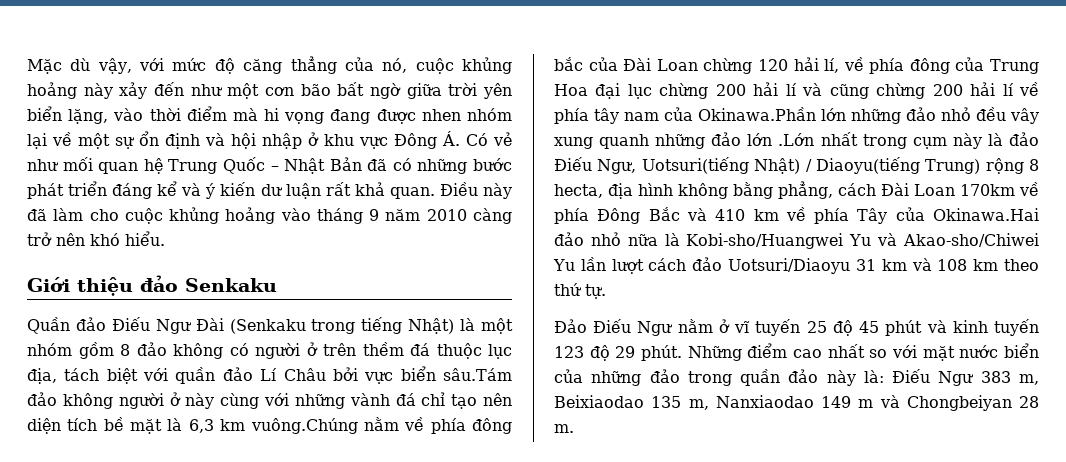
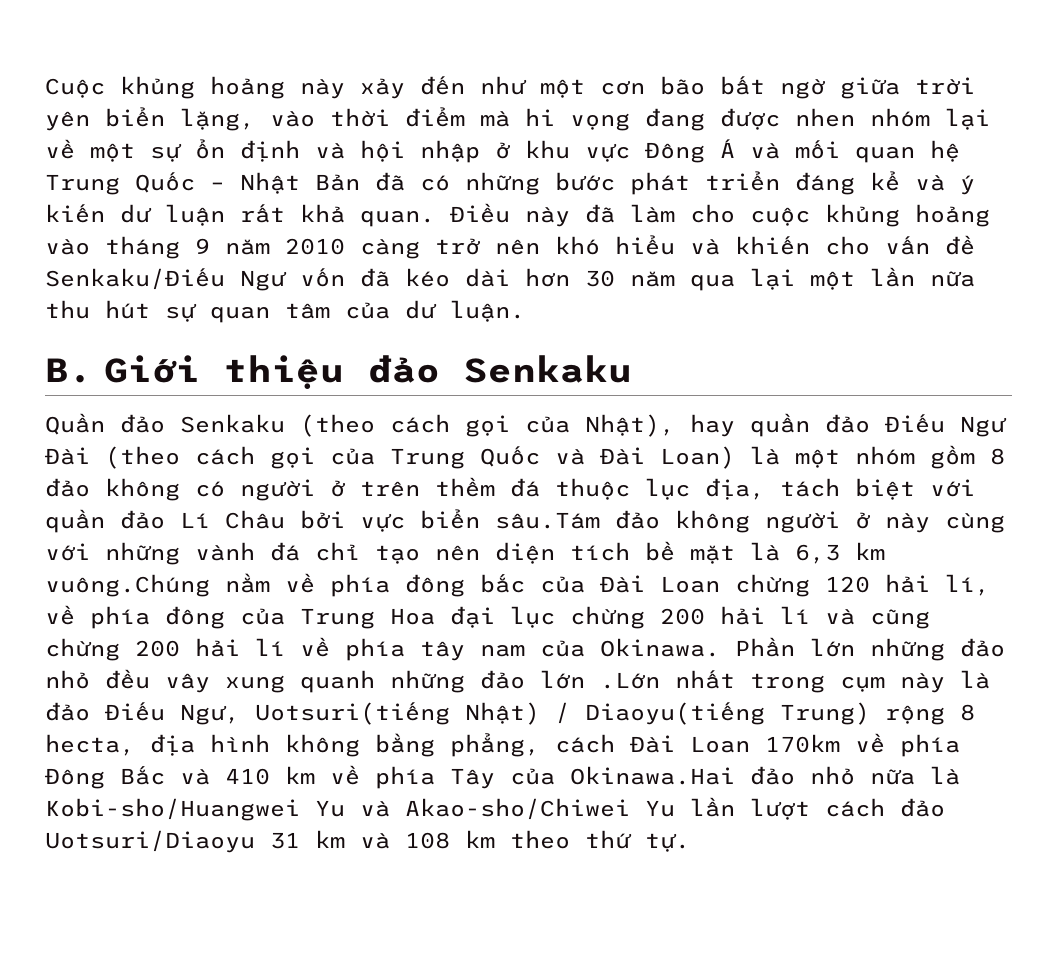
- Mặc dù vậy, với mức độ căng thẳng của nó, cuộc khủng hoảng này xảy đến như một cơn bão bất ngờ giữa trời yên biển lặng, vào thời điểm mà hi vọng đang được nhen nhóm lại về một sự ổn định và hội nhập ở khu vực Đông Á. Có vẻ như mối quan hệ Trung Quốc – Nhật Bản đã có những bước phát triển đáng kể và ý kiến dư luận rất khả quan.
+ Cuộc khủng hoảng này xảy đến như một cơn bão bất ngờ giữa trời yên biển lặng, vào thời điểm mà hi vọng đang được nhen nhóm lại về một sự ổn định và hội nhập ở khu vực Đông Á và mối quan hệ Trung Quốc – Nhật Bản đã có những bước phát triển đáng kể và ý kiến dư luận rất khả quan.
- Điều này đã làm cho cuộc khủng hoảng vào tháng 9 năm 2010 càng trở nên khó hiểu.
- Giới thiệu đảo Senkaku
+ Điều này đã làm cho cuộc khủng hoảng vào tháng 9 năm 2010 càng trở nên khó hiểu và khiến cho vấn đề Senkaku/Điếu Ngư vốn đã kéo dài hơn 30 năm qua lại một lần nữa thu hút sự quan tâm của dư luận.
+ B. Giới thiệu đảo Senkaku
- Quần đảo Điếu Ngư Đài (Senkaku trong tiếng Nhật) là một nhóm gồm 8 đảo không có người ở trên thềm đá thuộc lục địa, tách biệt với quần đảo Lí Châu bởi vực biển sâu.Tám đảo không người ở này cùng với những vành đá chỉ tạo nên diện tích bề mặt là 6,3 km vuông.Chúng nằm về phía đông bắc của Đài Loan chừng 120 hải lí, về phía đông của Trung Hoa đại lục chừng 200 hải lí và cũng chừng 200 hải lí về phía tây nam của Okinawa.Phần lớn những đảo nhỏ đều vây xung quanh những đảo lớn .Lớn nhất trong cụm này là đảo Điếu Ngư, Uotsuri(tiếng Nhật) / Diaoyu(tiếng Trung) rộng 8 hecta, địa hình không bằng phẳng, cách Đài Loan 170km về phía Đông Bắc và 410 km về phía Tây của Okinawa.Hai đảo nhỏ nữa là Kobi-sho/Huangwei Yu và Akao-sho/Chiwei Yu lần lượt cách đảo Uotsuri/Diaoyu 31 km và 108 km theo thứ tự.
+ Quần đảo Senkaku (theo cách gọi của Nhật), hay quần đảo Điếu Ngư Đài (theo cách gọi của Trung Quốc và Đài Loan) là một nhóm gồm 8 đảo không có người ở trên thềm đá thuộc lục địa, tách biệt với quần đảo Lí Châu bởi vực biển sâu.Tám đảo không người ở này cùng với những vành đá chỉ tạo nên diện tích bề mặt là 6,3 km vuông.Chúng nằm về phía đông bắc của Đài Loan chừng 120 hải lí, về phía đông của Trung Hoa đại lục chừng 200 hải lí và cũng chừng 200 hải lí về phía tây nam của Okinawa. Phần lớn những đảo nhỏ đều vây xung quanh những đảo lớn .Lớn nhất trong cụm này là đảo Điếu Ngư, Uotsuri(tiếng Nhật) / Diaoyu(tiếng Trung) rộng 8 hecta, địa hình không bằng phẳng, cách Đài Loan 170km về phía Đông Bắc và 410 km về phía Tây của Okinawa.Hai đảo nhỏ nữa là Kobi-sho/Huangwei Yu và Akao-sho/Chiwei Yu lần lượt cách đảo Uotsuri/Diaoyu 31 km và 108 km theo thứ tự.
- Đảo Điếu Ngư nằm ở vĩ tuyến 25 độ 45 phút và kinh tuyến 123 độ 29 phút. Những điểm cao nhất so với mặt nước biển của những đảo trong quần đảo này là: Điếu Ngư 383 m, Beixiaodao 135 m, Nanxiaodao 149 m và Chongbeiyan 28 m.

